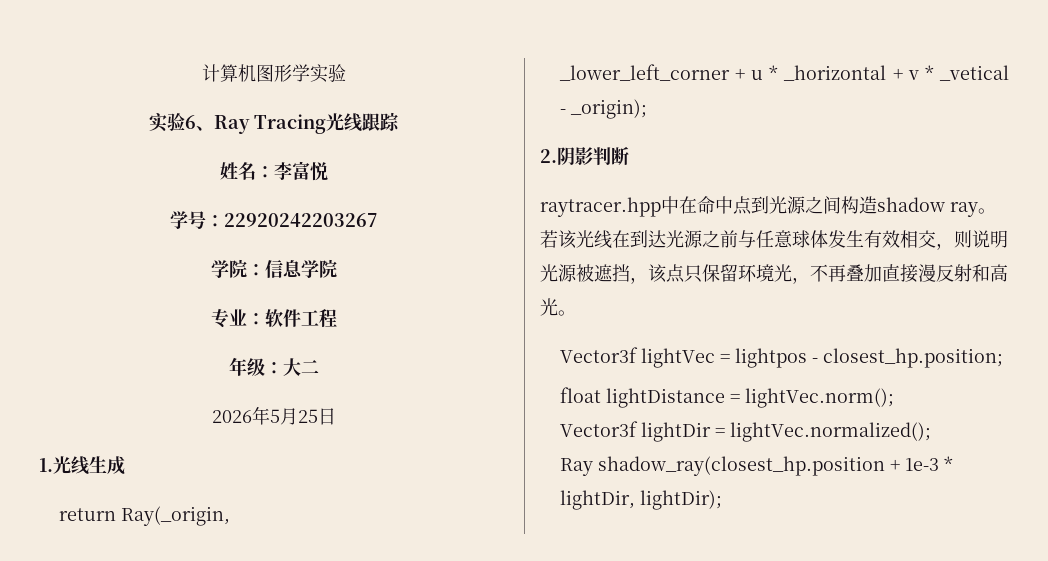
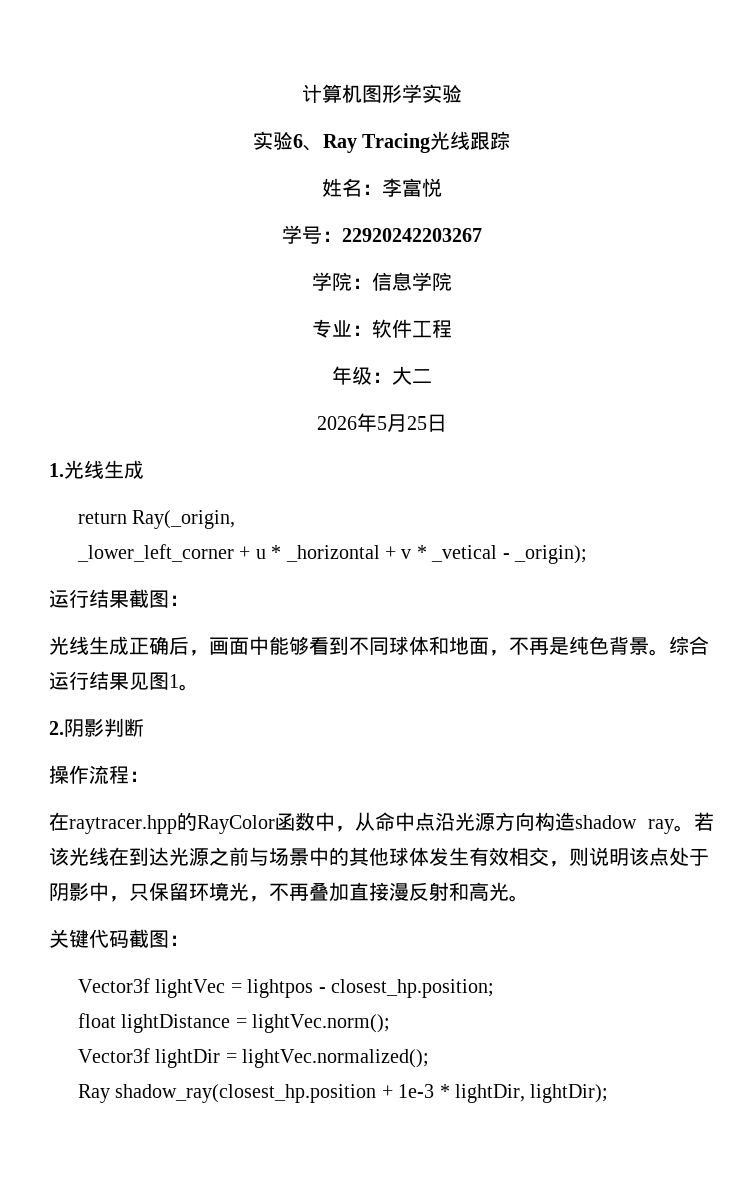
+ 运行结果截图：
+ 光线生成正确后，画面中能够看到不同球体和地面，不再是纯色背景。综合运行结果见图1。
  2.阴影判断
- raytracer.hpp中在命中点到光源之间构造shadow ray。
+ 操作流程：
+ 在raytracer.hpp的RayColor函数中，从命中点沿光源方向构造shadow ray。
- 若该光线在到达光源之前与任意球体发生有效相交，则说明光源被遮挡，该点只保留环境光，不再叠加直接漫反射和高光。
+ 若该光线在到达光源之前与场景中的其他球体发生有效相交，则说明该点处于阴影中，只保留环境光，不再叠加直接漫反射和高光。
+ 关键代码截图：

